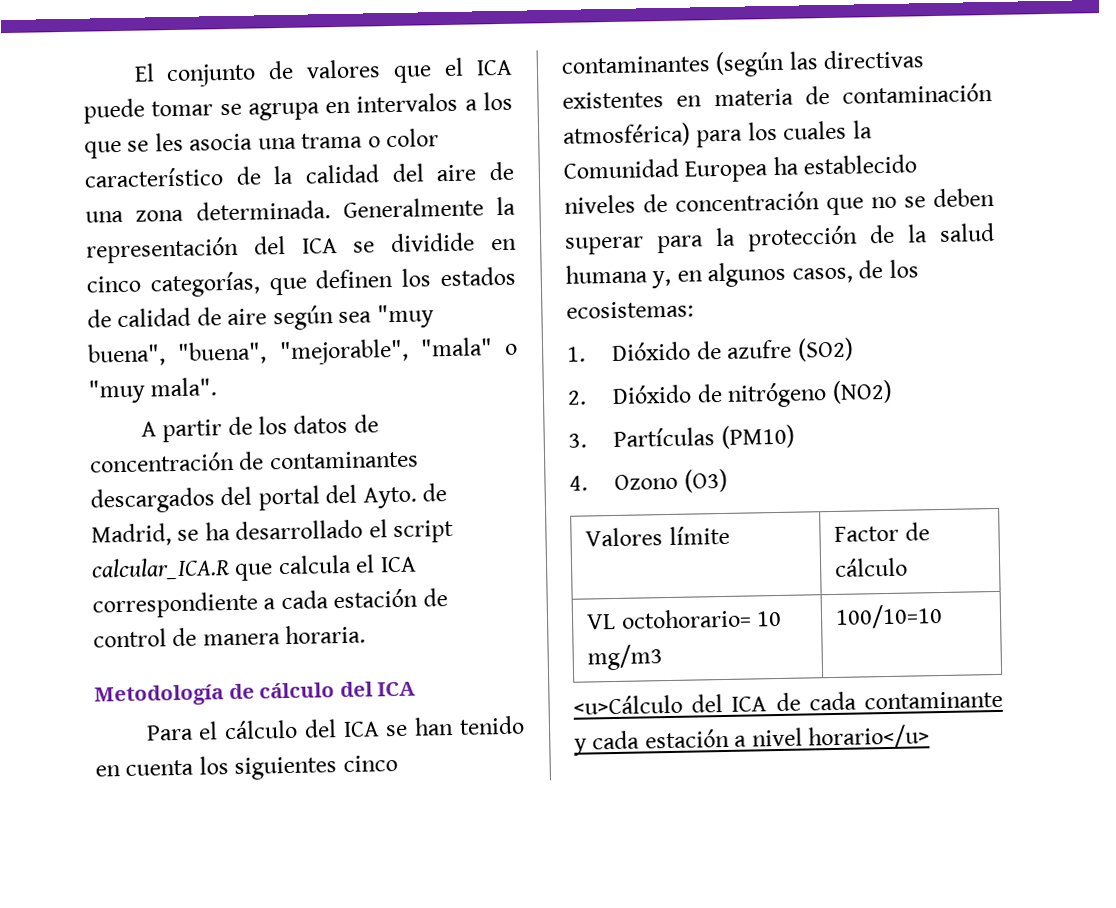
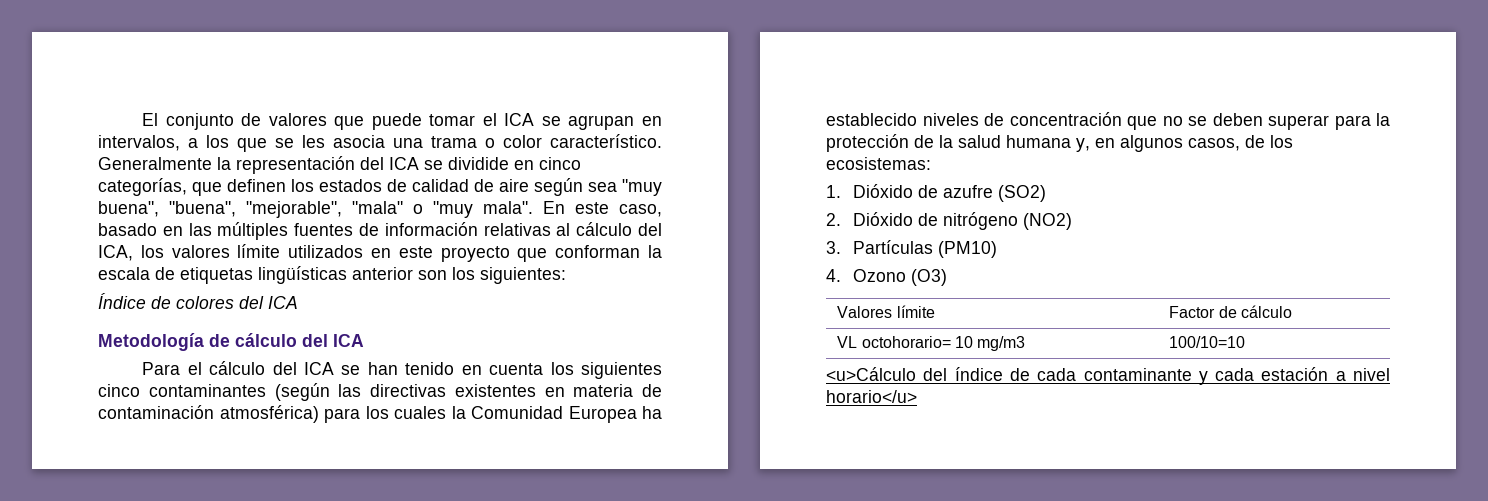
- El conjunto de valores que el ICA puede tomar se agrupa en intervalos a los que se les asocia una trama o color característico de la calidad del aire de una zona determinada.
+ El conjunto de valores que puede tomar el ICA se agrupan en intervalos, a los que se les asocia una trama o color característico.
- Generalmente la representación del ICA se dividide en cinco categorías, que definen los estados de calidad de aire según sea "muy buena", "buena", "mejorable", "mala" o "muy mala".
- A partir de los datos de concentración de contaminantes descargados del portal del Ayto. de Madrid, se ha desarrollado el script calcular_ICA.R que calcula el ICA correspondiente a cada estación de control de manera horaria.
+ Generalmente la representación del ICA se dividide en cinco categorías, que definen los estados de calidad de aire según sea "muy buena", "buena", "mejorable", "mala" o "muy mala". En este caso, basado en las múltiples fuentes de información relativas al cálculo del ICA, los valores límite utilizados en este proyecto que conforman la escala de etiquetas lingüísticas anterior son los siguientes:
+ Índice de colores del ICA
- <u>Cálculo del ICA de cada contaminante y cada estación a nivel horario</u>
+ <u>Cálculo del índice de cada contaminante y cada estación a nivel horario</u>

